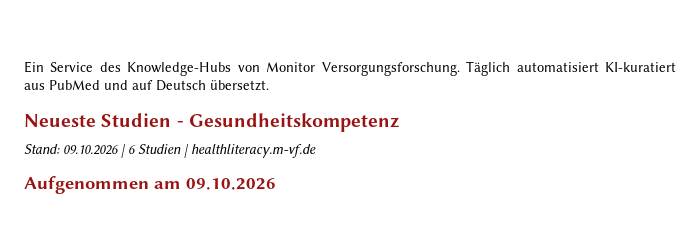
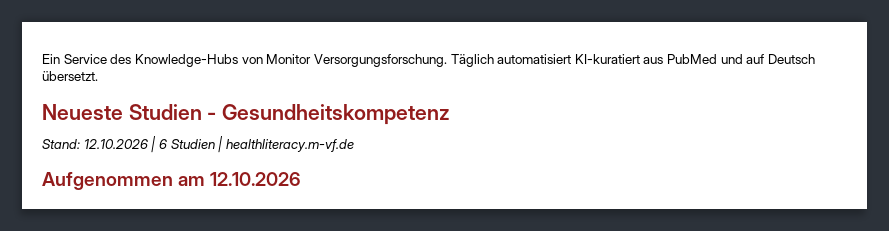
- Stand: 09.10.2026 | 6 Studien | healthliteracy.m-vf.de
+ Stand: 12.10.2026 | 6 Studien | healthliteracy.m-vf.de
- Aufgenommen am 09.10.2026
+ Aufgenommen am 12.10.2026

